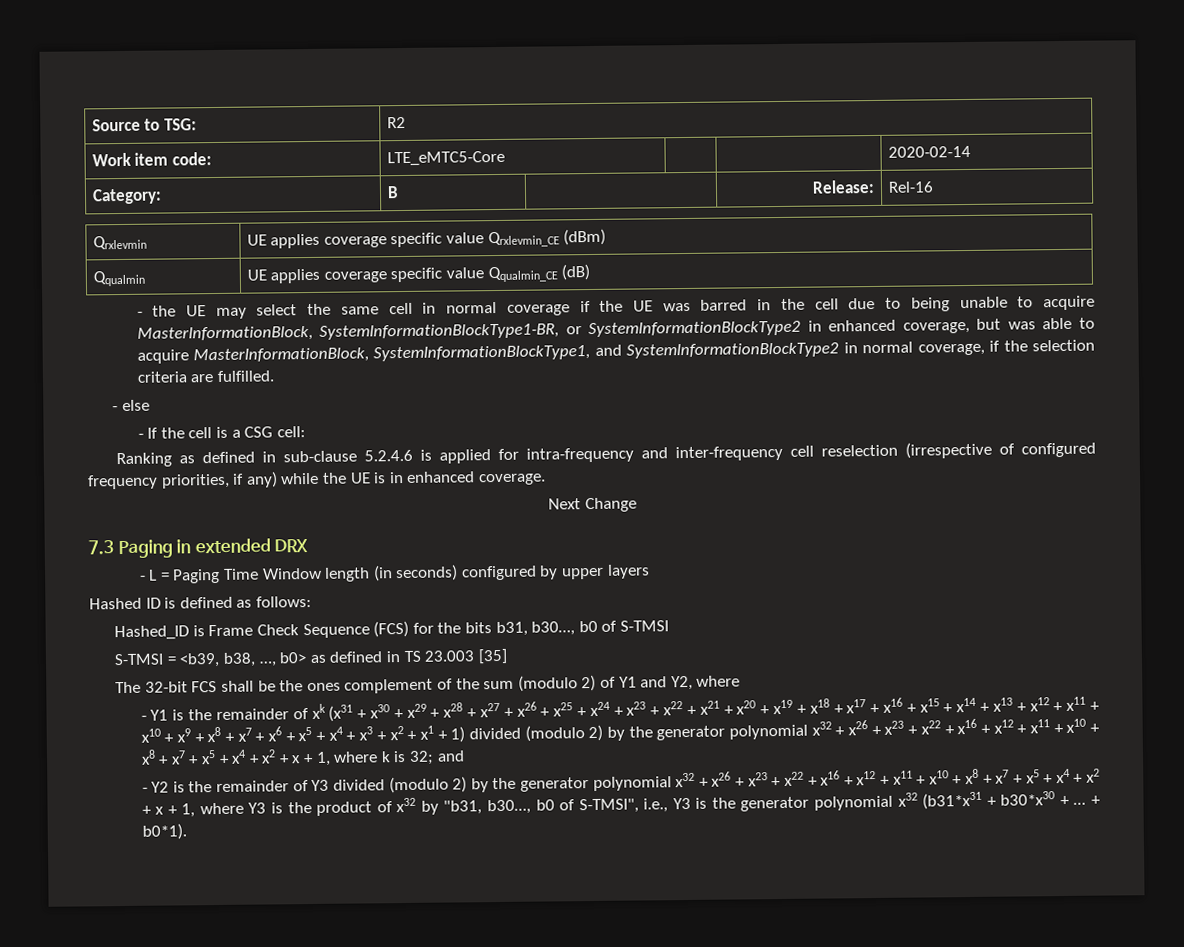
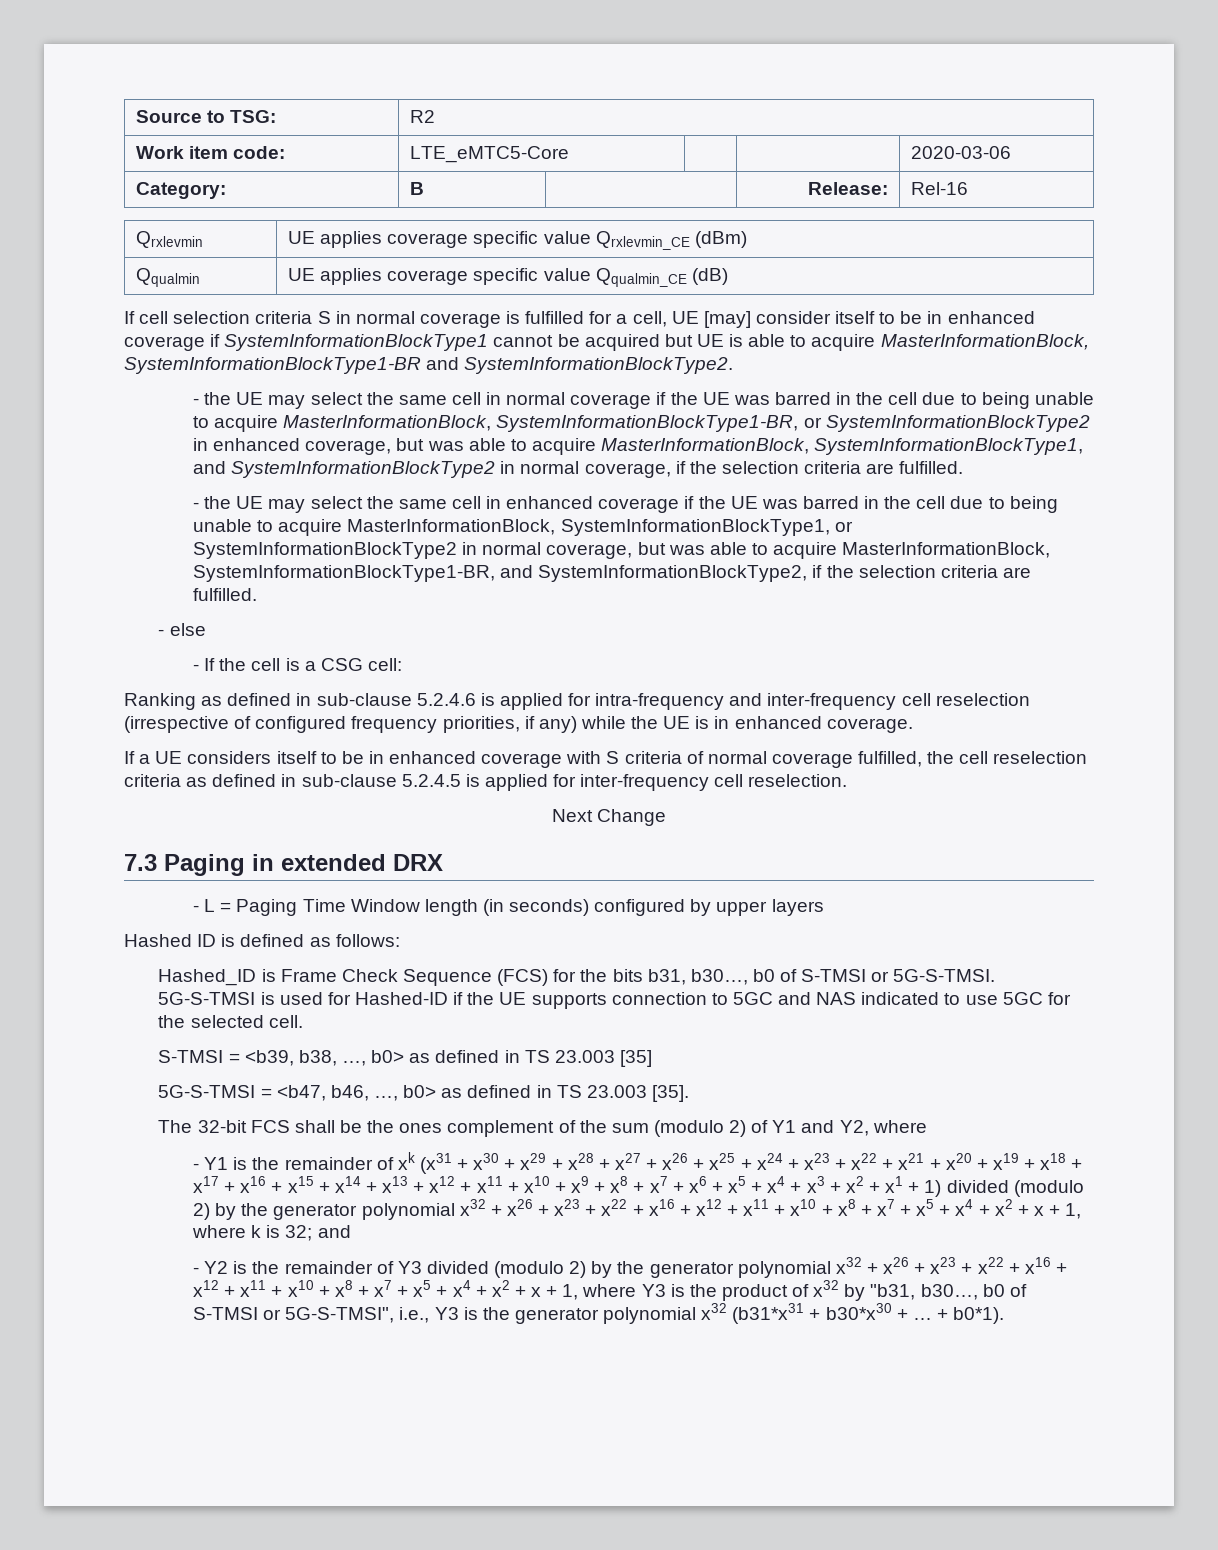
- Work item code: | LTE_eMTC5-Core | | | 2020-02-14
+ Work item code: | LTE_eMTC5-Core | | | 2020-03-06
+ If cell selection criteria S in normal coverage is fulfilled for a cell, UE [may] consider itself to be in enhanced coverage if SystemInformationBlockType1 cannot be acquired but UE is able to acquire MasterInformationBlock, SystemInformationBlockType1-BR and SystemInformationBlockType2.
+ - the UE may select the same cell in enhanced coverage if the UE was barred in the cell due to being unable to acquire MasterInformationBlock, SystemInformationBlockType1, or SystemInformationBlockType2 in normal coverage, but was able to acquire MasterInformationBlock, SystemInformationBlockType1-BR, and SystemInformationBlockType2, if the selection criteria are fulfilled.
+ If a UE considers itself to be in enhanced coverage with S criteria of normal coverage fulfilled, the cell reselection criteria as defined in sub-clause 5.2.4.5 is applied for inter-frequency cell reselection.
- Hashed_ID is Frame Check Sequence (FCS) for the bits b31, b30…, b0 of S-TMSI
+ Hashed_ID is Frame Check Sequence (FCS) for the bits b31, b30…, b0 of S-TMSI or 5G-S-TMSI. 5G-S-TMSI is used for Hashed-ID if the UE supports connection to 5GC and NAS indicated to use 5GC for the selected cell.
+ 5G-S-TMSI = <b47, b46, …, b0> as defined in TS 23.003 [35].
- - Y2 is the remainder of Y3 divided (modulo 2) by the generator polynomial x32 + x26 + x23 + x22 + x16 + x12 + x11 + x10 + x8 + x7 + x5 + x4 + x2 + x + 1, where Y3 is the product of x32 by "b31, b30…, b0 of S-TMSI", i.e., Y3 is the generator polynomial x32 (b31*x31 + b30*x30 + …
+ - Y2 is the remainder of Y3 divided (modulo 2) by the generator polynomial x32 + x26 + x23 + x22 + x16 + x12 + x11 + x10 + x8 + x7 + x5 + x4 + x2 + x + 1, where Y3 is the product of x32 by "b31, b30…, b0 of S-TMSI or 5G-S-TMSI", i.e., Y3 is the generator polynomial x32 (b31*x31 + b30*x30 + …

